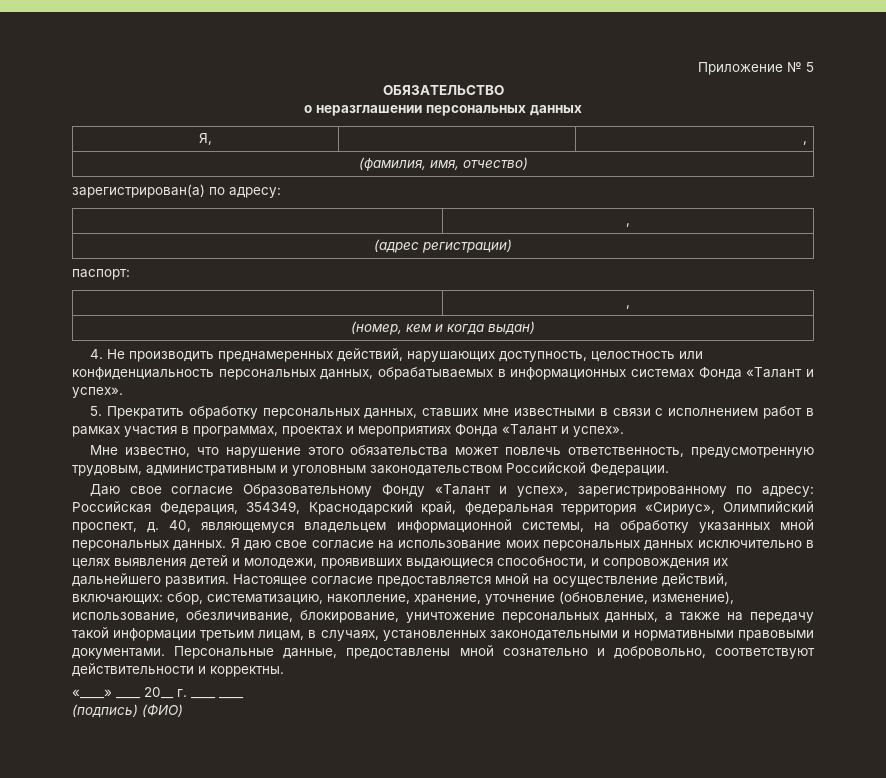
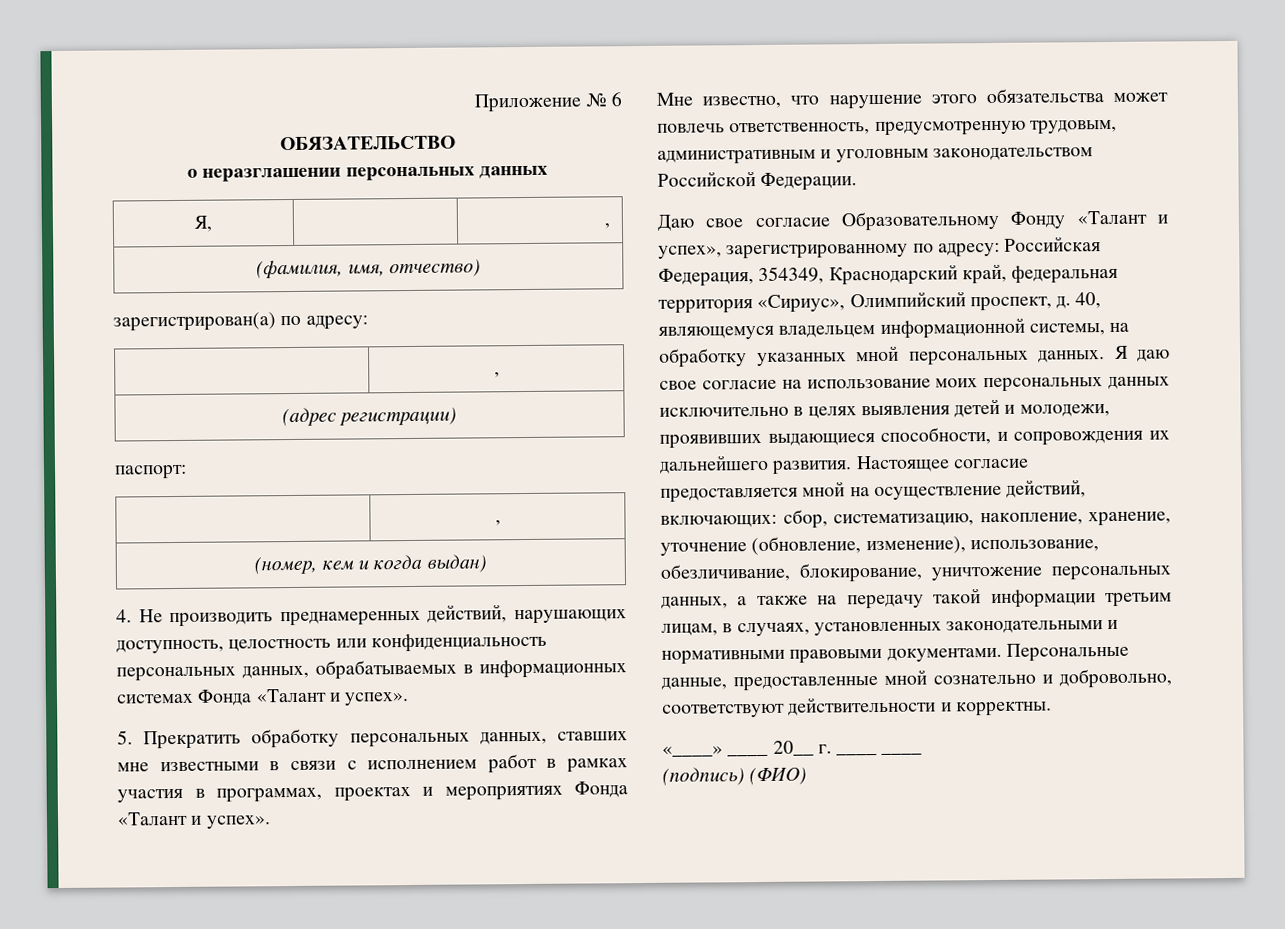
- Приложение № 5
+ Приложение № 6
- Персональные данные, предоставлены мной сознательно и добровольно, соответствуют действительности и корректны.
+ Персональные данные, предоставленные мной сознательно и добровольно, соответствуют действительности и корректны.

